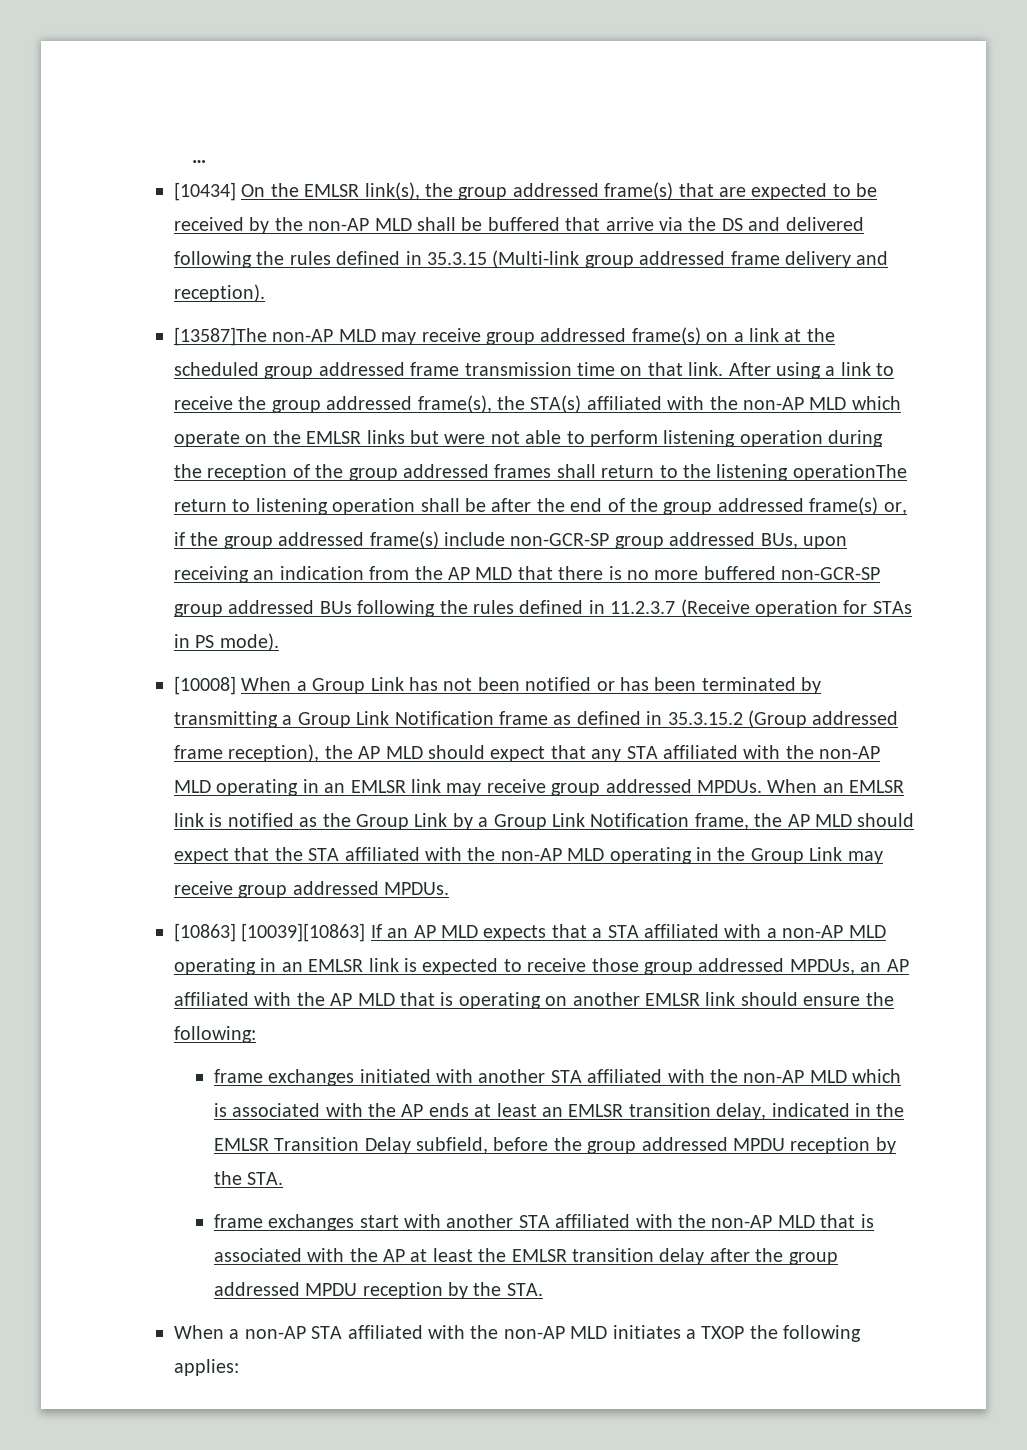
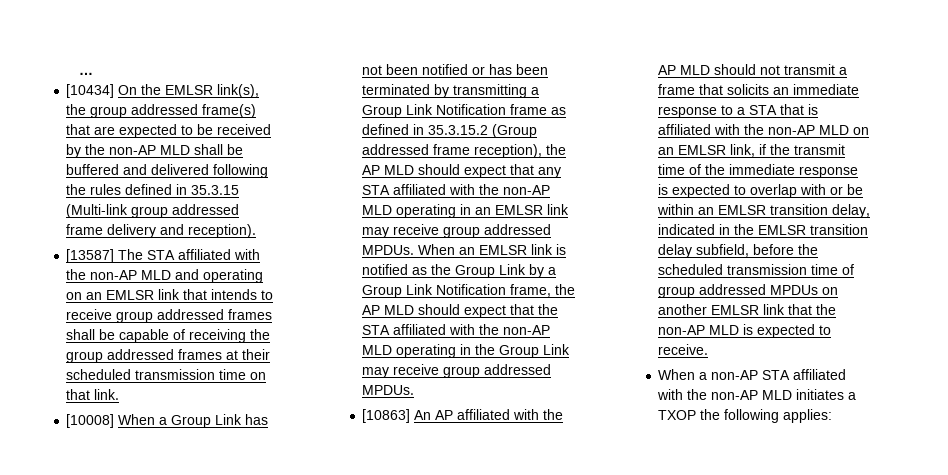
- [10434] On the EMLSR link(s), the group addressed frame(s) that are expected to be received by the non-AP MLD shall be buffered that arrive via the DS and delivered following the rules defined in 35.3.15 (Multi-link group addressed frame delivery and reception).
+ [10434] On the EMLSR link(s), the group addressed frame(s) that are expected to be received by the non-AP MLD shall be buffered and delivered following the rules defined in 35.3.15 (Multi-link group addressed frame delivery and reception).
- [13587]The non-AP MLD may receive group addressed frame(s) on a link at the scheduled group addressed frame transmission time on that link. After using a link to receive the group addressed frame(s), the STA(s) affiliated with the non-AP MLD which operate on the EMLSR links but were not able to perform listening operation during the reception of the group addressed frames shall return to the listening operationThe return to listening operation shall be after the end of the group addressed frame(s) or, if the group addressed frame(s) include non-GCR-SP group addressed BUs, upon receiving an indication from the AP MLD that there is no more buffered non-GCR-SP group addressed BUs following the rules defined in 11.2.3.7 (Receive operation for STAs in PS mode).
+ [13587] The STA affiliated with the non-AP MLD and operating on an EMLSR link that intends to receive group addressed frames shall be capable of receiving the group addressed frames at their scheduled transmission time on that link.
- [10863] [10039][10863] If an AP MLD expects that a STA affiliated with a non-AP MLD operating in an EMLSR link is expected to receive those group addressed MPDUs, an AP affiliated with the AP MLD that is operating on another EMLSR link should ensure the following:
- frame exchanges initiated with another STA affiliated with the non-AP MLD which is associated with the AP ends at least an EMLSR transition delay, indicated in the EMLSR Transition Delay subfield, before the group addressed MPDU reception by the STA.
- frame exchanges start with another STA affiliated with the non-AP MLD that is associated with the AP at least the EMLSR transition delay after the group addressed MPDU reception by the STA.
+ [10863] An AP affiliated with the AP MLD should not transmit a frame that solicits an immediate response to a STA that is affiliated with the non-AP MLD on an EMLSR link, if the transmit time of the immediate response is expected to overlap with or be within an EMLSR transition delay, indicated in the EMLSR transition delay subfield, before the scheduled transmission time of group addressed MPDUs on another EMLSR link that the non-AP MLD is expected to receive.

